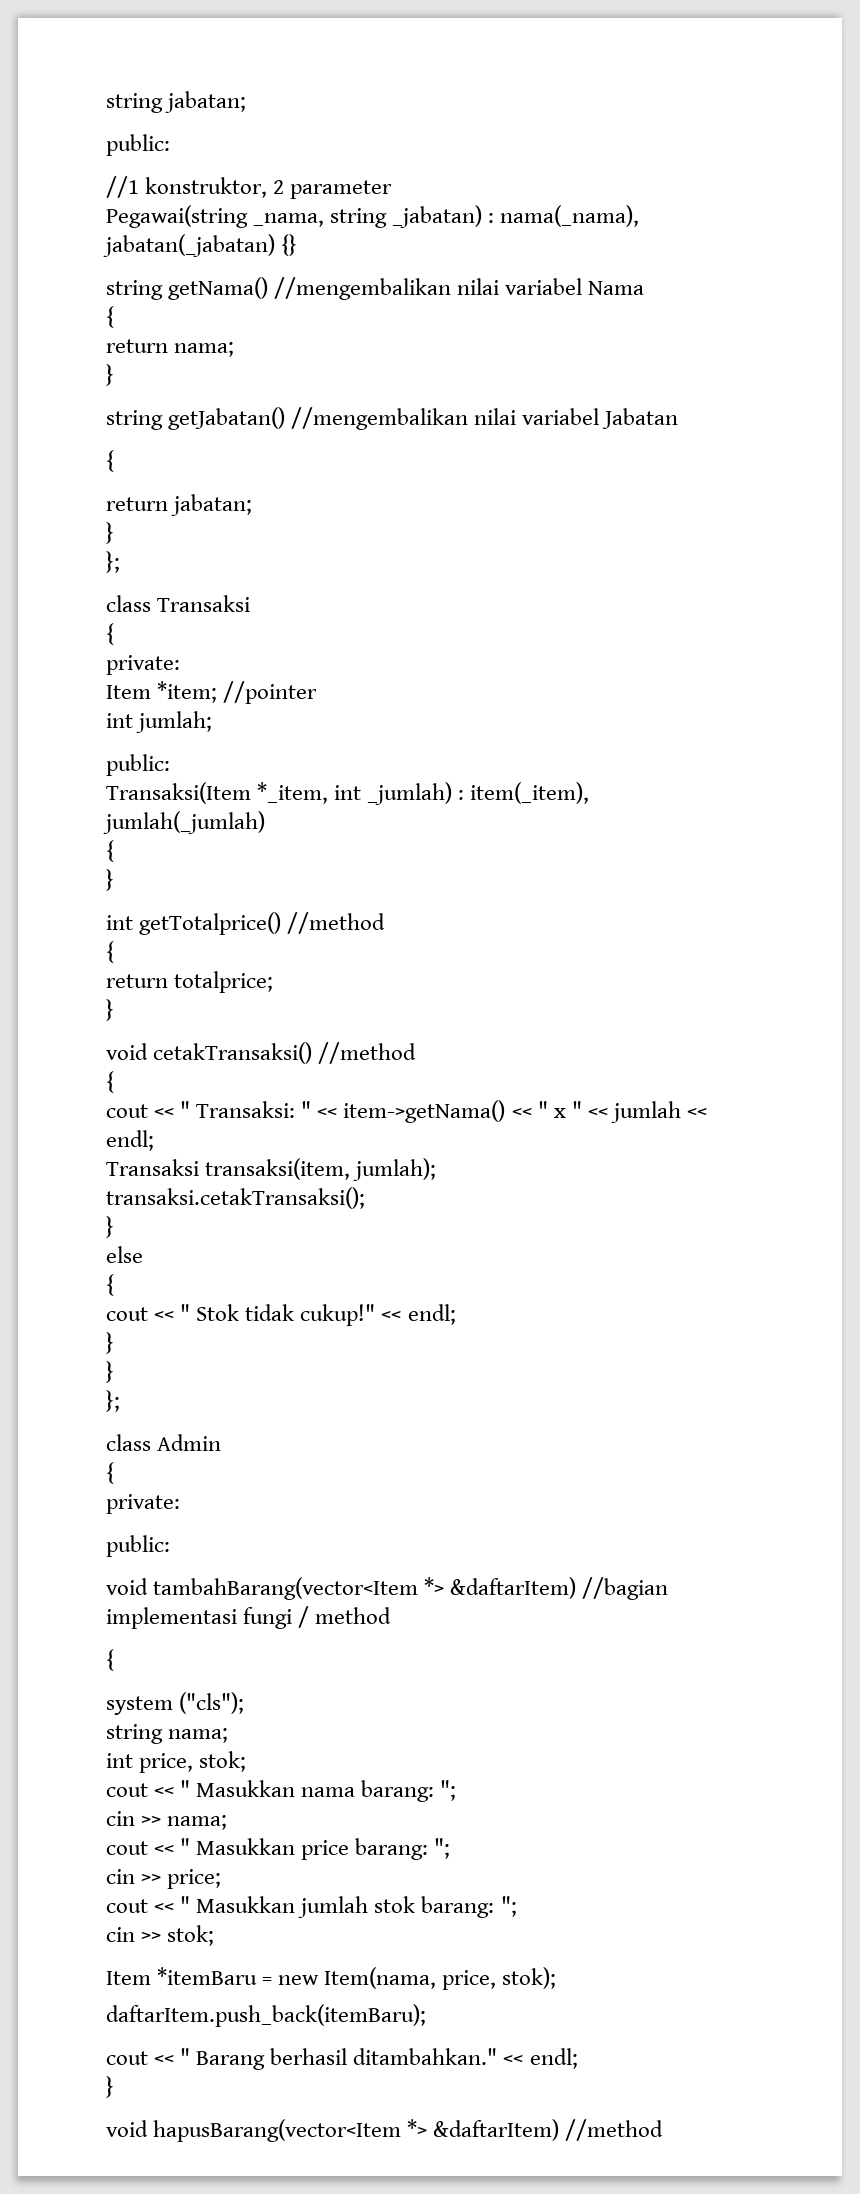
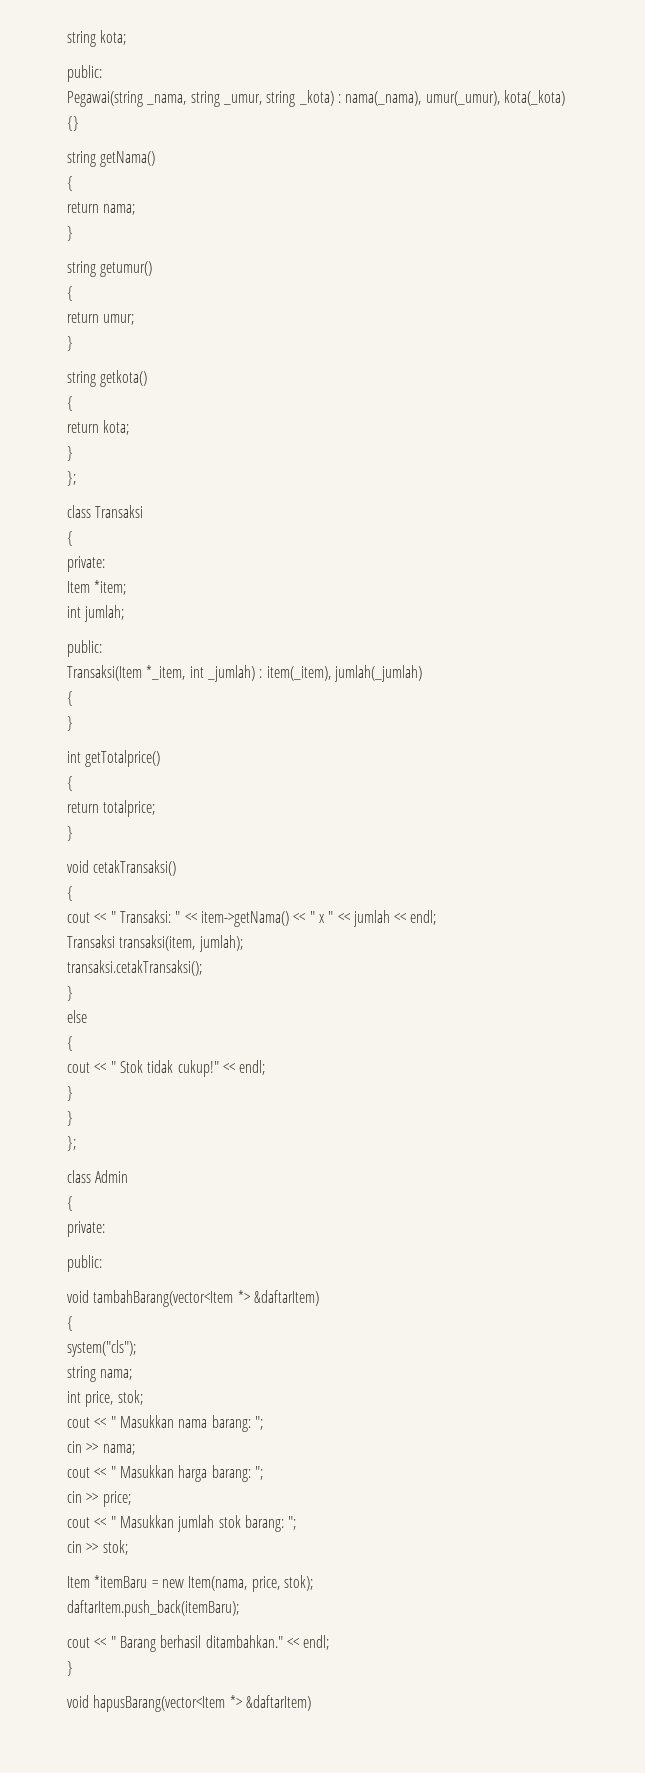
- string jabatan;
+ string kota;
  public:
- //1 konstruktor, 2 parameter
- Pegawai(string _nama, string _jabatan) : nama(_nama), jabatan(_jabatan) {}
+ Pegawai(string _nama, string _umur, string _kota) : nama(_nama), umur(_umur), kota(_kota) {}
- string getNama() //mengembalikan nilai variabel Nama
+ string getNama()
- string getJabatan() //mengembalikan nilai variabel Jabatan
+ string getumur()
  {
- return jabatan;
+ return umur;
+ }
+ string getkota()
+ {
+ return kota;
- Item *item; //pointer
+ Item *item;
- int getTotalprice() //method
+ int getTotalprice()
- void cetakTransaksi() //method
+ void cetakTransaksi()
- void tambahBarang(vector<Item *> &daftarItem) //bagian implementasi fungi / method
+ void tambahBarang(vector<Item *> &daftarItem)
  {
- system ("cls");
+ system("cls");
- cout << " Masukkan price barang: ";
+ cout << " Masukkan harga barang: ";
- void hapusBarang(vector<Item *> &daftarItem) //method
+ void hapusBarang(vector<Item *> &daftarItem)

